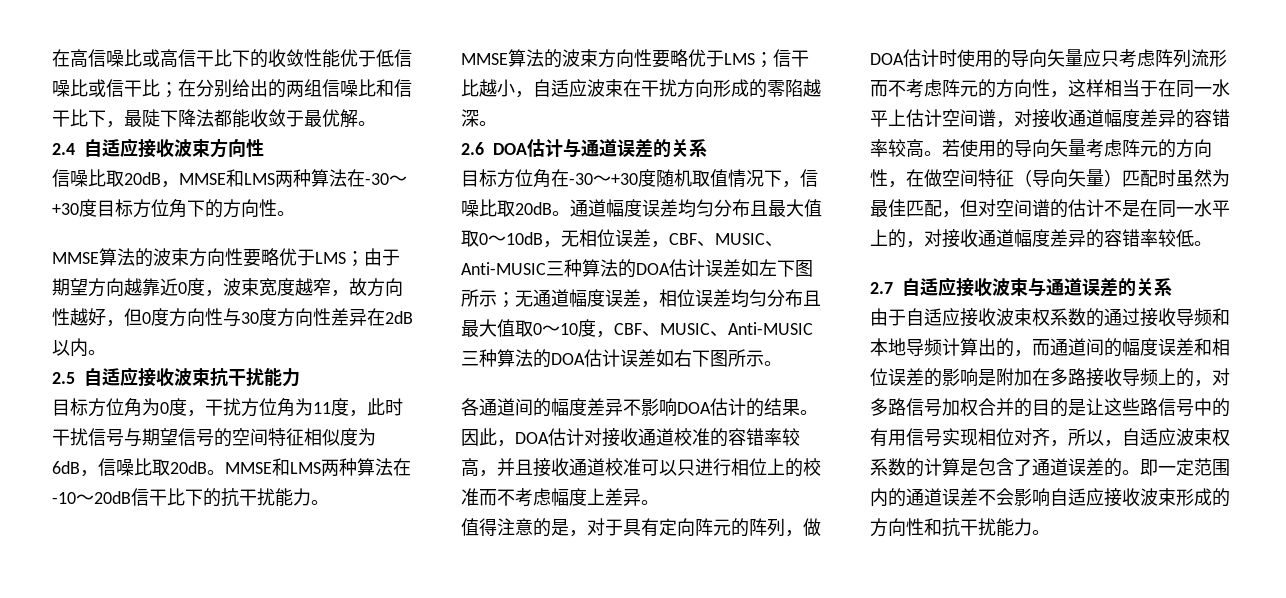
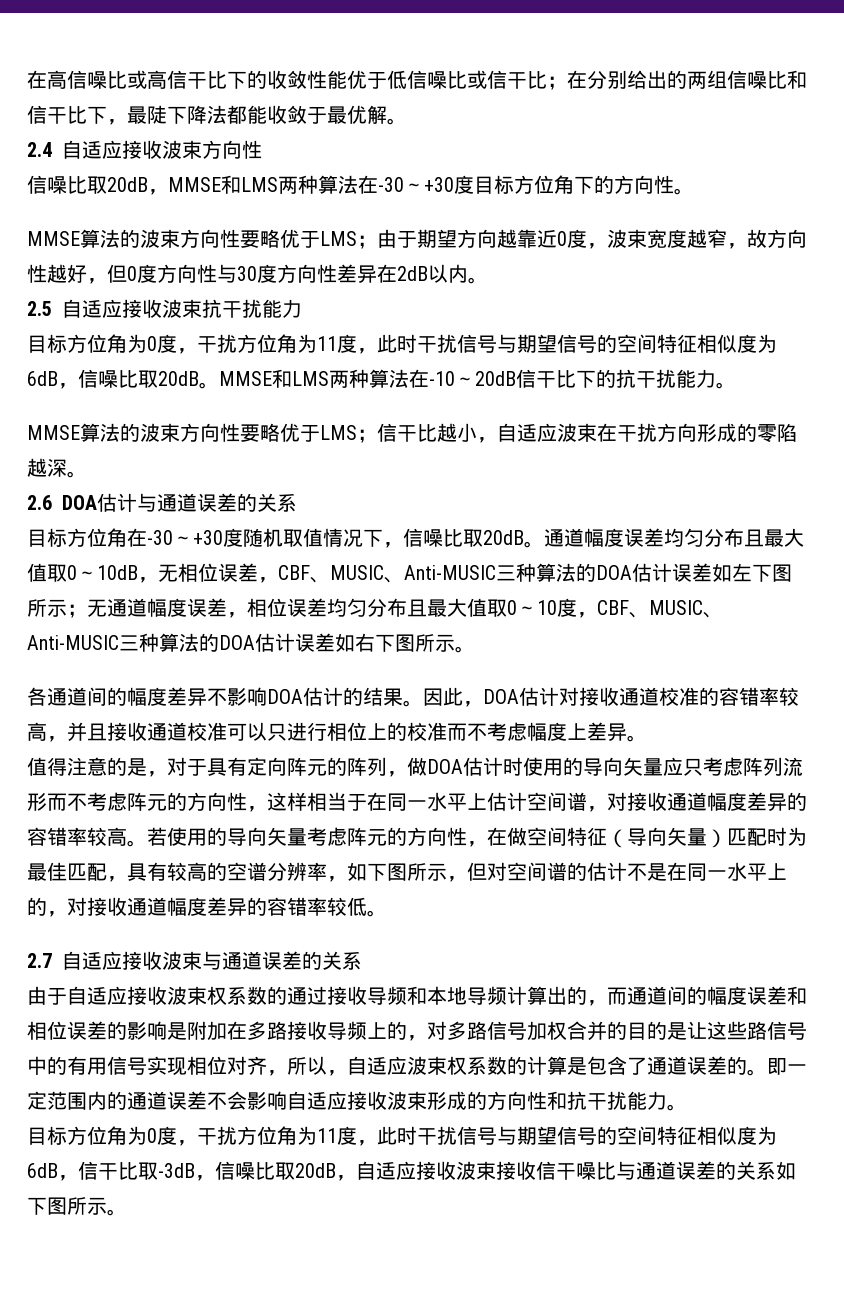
- 若使用的导向矢量考虑阵元的方向性，在做空间特征（导向矢量）匹配时虽然为最佳匹配，但对空间谱的估计不是在同一水平上的，对接收通道幅度差异的容错率较低。
+ 若使用的导向矢量考虑阵元的方向性，在做空间特征（导向矢量）匹配时为最佳匹配，具有较高的空谱分辨率，如下图所示，但对空间谱的估计不是在同一水平上的，对接收通道幅度差异的容错率较低。
+ 目标方位角为0度，干扰方位角为11度，此时干扰信号与期望信号的空间特征相似度为6dB，信干比取-3dB，信噪比取20dB，自适应接收波束接收信干噪比与通道误差的关系如下图所示。

